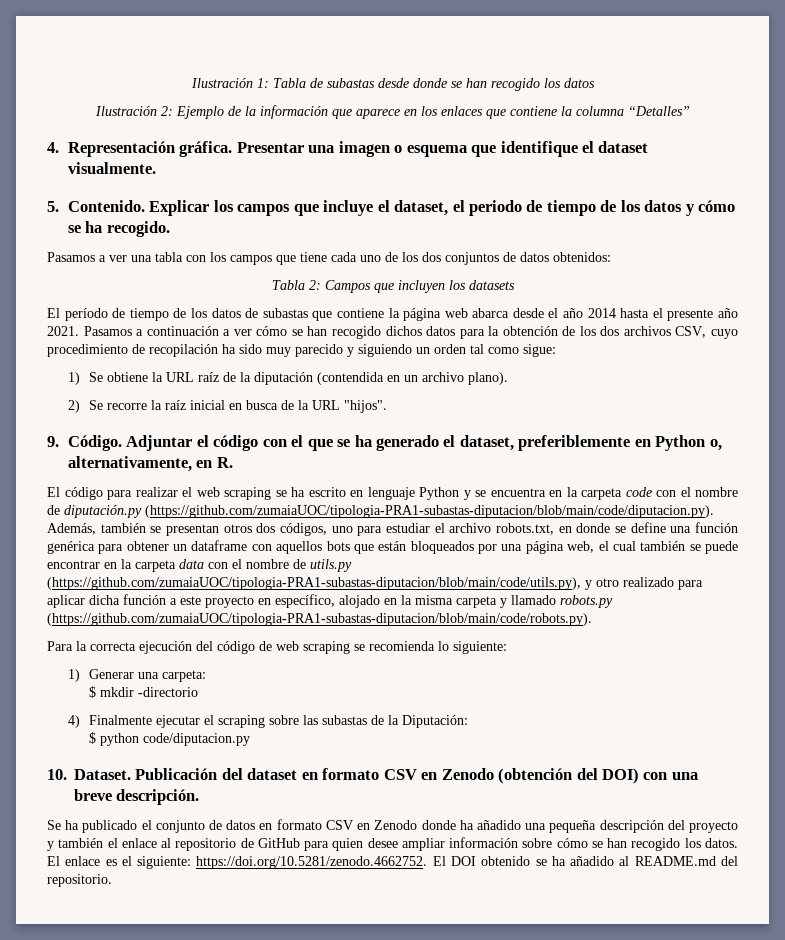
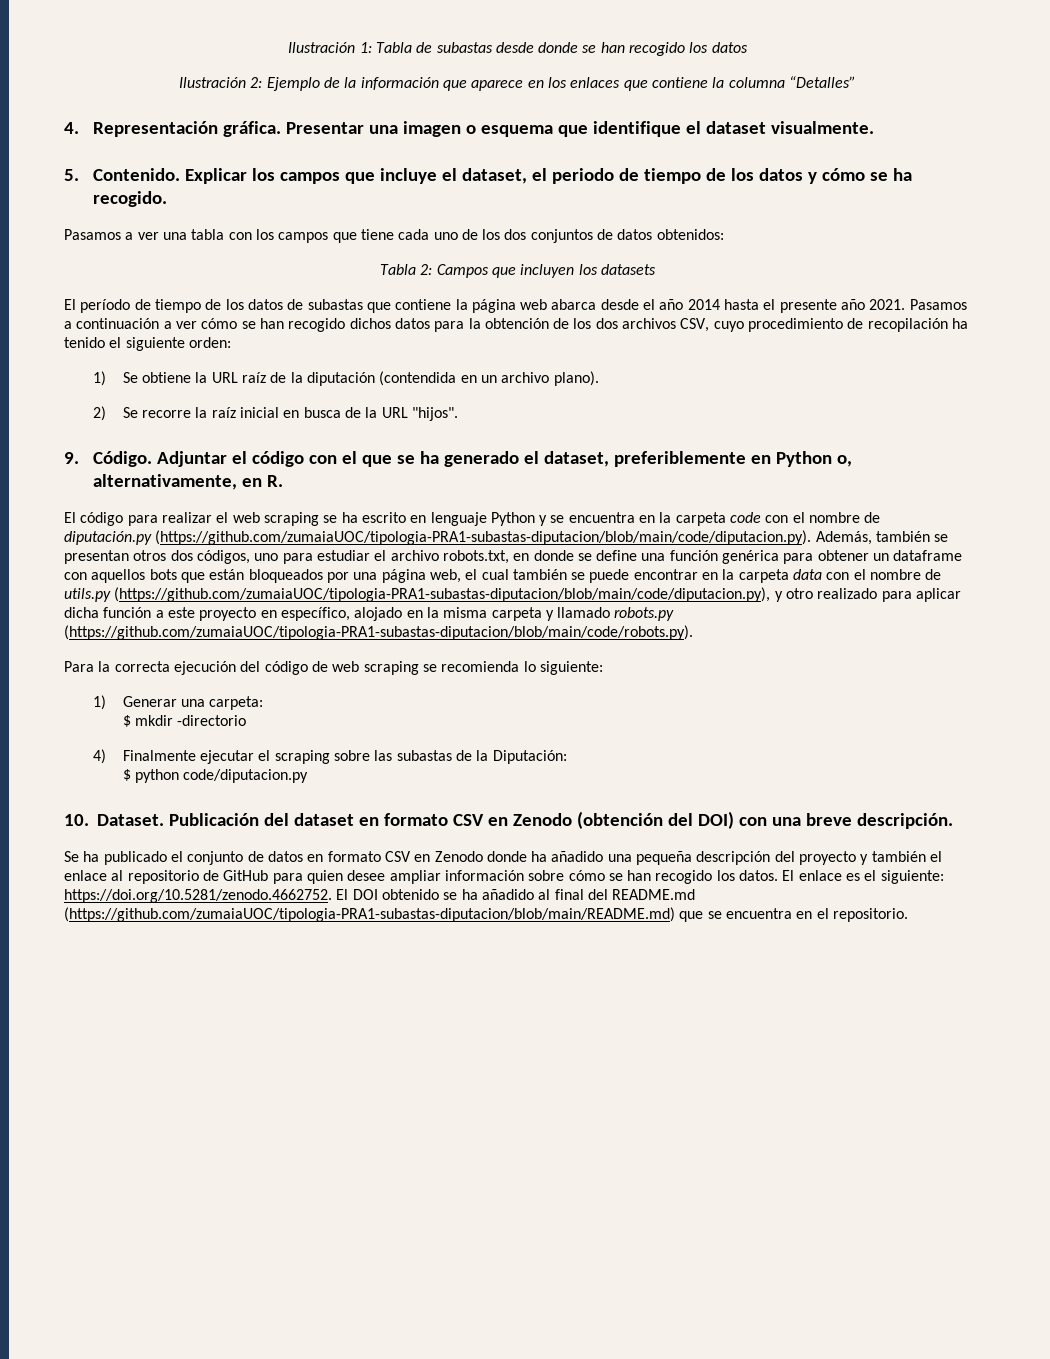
- Pasamos a continuación a ver cómo se han recogido dichos datos para la obtención de los dos archivos CSV, cuyo procedimiento de recopilación ha sido muy parecido y siguiendo un orden tal como sigue:
+ Pasamos a continuación a ver cómo se han recogido dichos datos para la obtención de los dos archivos CSV, cuyo procedimiento de recopilación ha tenido el siguiente orden:
- El código para realizar el web scraping se ha escrito en lenguaje Python y se encuentra en la carpeta code con el nombre de diputación.py (https://github.com/zumaiaUOC/tipologia-PRA1-subastas-diputacion/blob/main/code/diputacion.py). Además, también se presentan otros dos códigos, uno para estudiar el archivo robots.txt, en donde se define una función genérica para obtener un dataframe con aquellos bots que están bloqueados por una página web, el cual también se puede encontrar en la carpeta data con el nombre de utils.py (https://github.com/zumaiaUOC/tipologia-PRA1-subastas-diputacion/blob/main/code/utils.py), y otro realizado para aplicar dicha función a este proyecto en específico, alojado en la misma carpeta y llamado robots.py (https://github.com/zumaiaUOC/tipologia-PRA1-subastas-diputacion/blob/main/code/robots.py).
+ El código para realizar el web scraping se ha escrito en lenguaje Python y se encuentra en la carpeta code con el nombre de diputación.py (https://github.com/zumaiaUOC/tipologia-PRA1-subastas-diputacion/blob/main/code/diputacion.py). Además, también se presentan otros dos códigos, uno para estudiar el archivo robots.txt, en donde se define una función genérica para obtener un dataframe con aquellos bots que están bloqueados por una página web, el cual también se puede encontrar en la carpeta data con el nombre de utils.py (https://github.com/zumaiaUOC/tipologia-PRA1-subastas-diputacion/blob/main/code/diputacion.py), y otro realizado para aplicar dicha función a este proyecto en específico, alojado en la misma carpeta y llamado robots.py (https://github.com/zumaiaUOC/tipologia-PRA1-subastas-diputacion/blob/main/code/robots.py).
- El enlace es el siguiente: https://doi.org/10.5281/zenodo.4662752. El DOI obtenido se ha añadido al README.md del repositorio.
+ El enlace es el siguiente: https://doi.org/10.5281/zenodo.4662752. El DOI obtenido se ha añadido al final del README.md (https://github.com/zumaiaUOC/tipologia-PRA1-subastas-diputacion/blob/main/README.md) que se encuentra en el repositorio.

